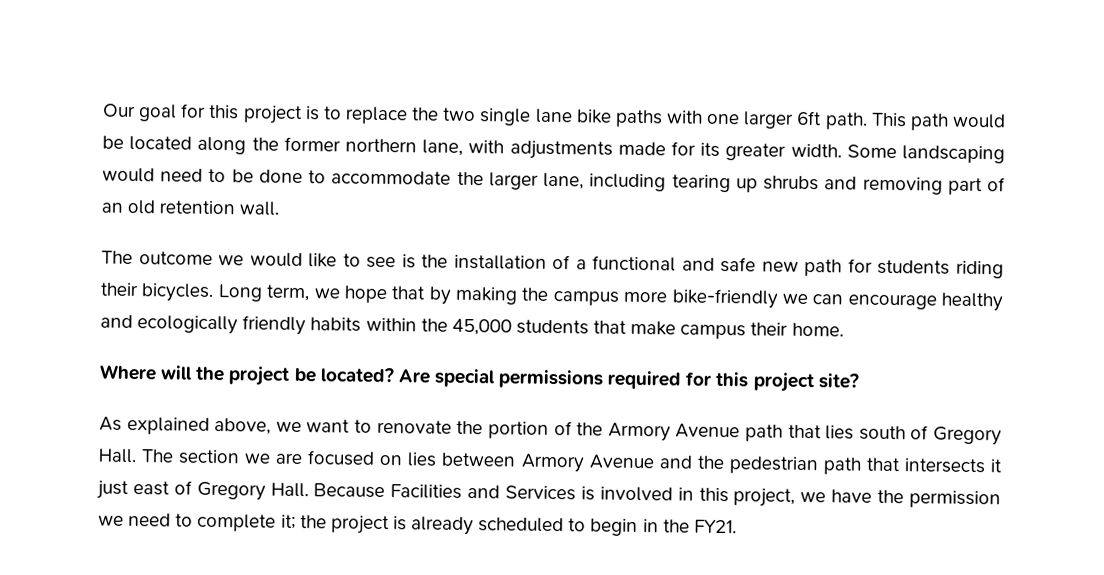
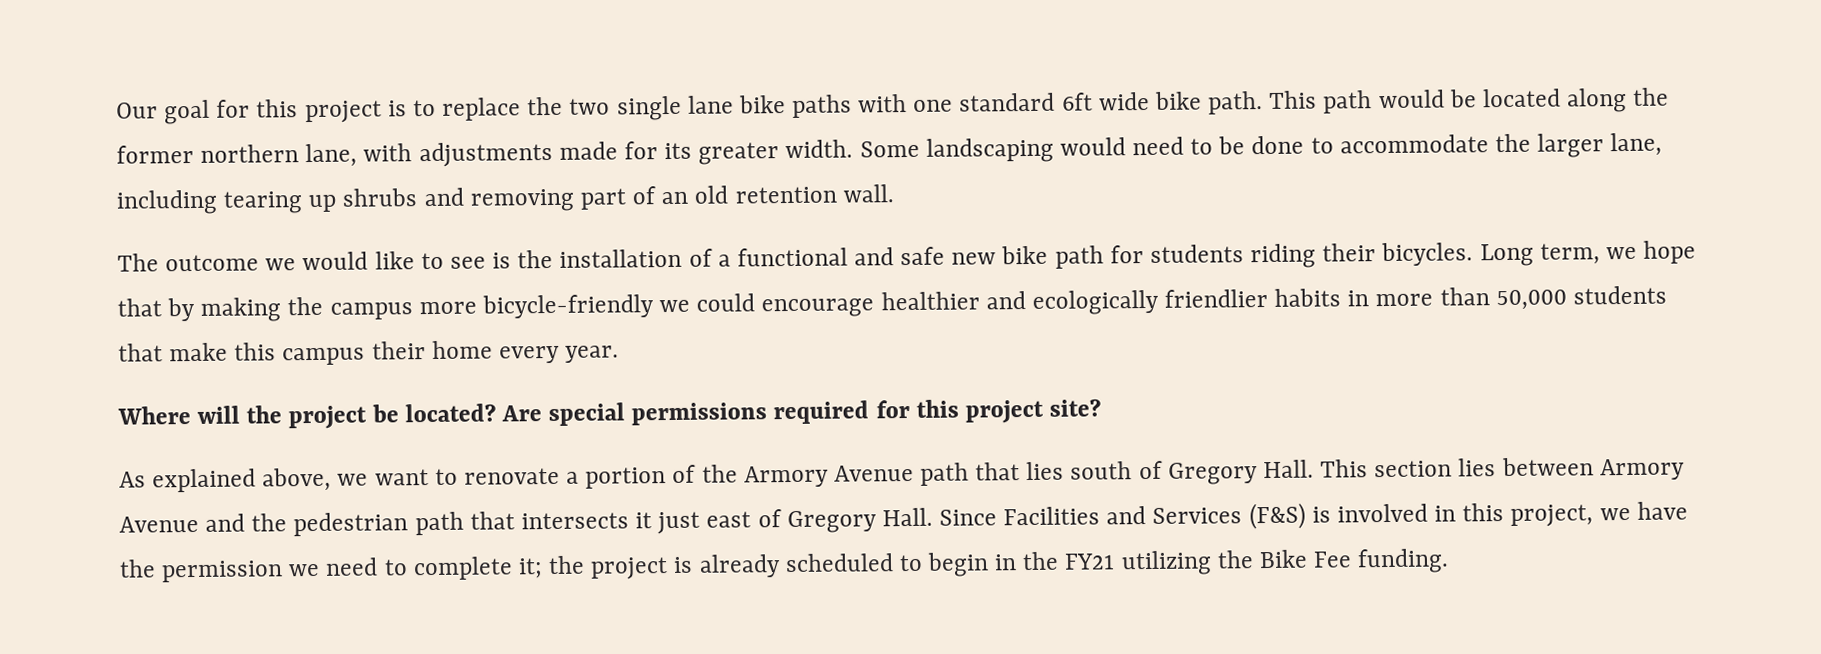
- Our goal for this project is to replace the two single lane bike paths with one larger 6ft path.
+ Our goal for this project is to replace the two single lane bike paths with one standard 6ft wide bike path.
- The outcome we would like to see is the installation of a functional and safe new path for students riding their bicycles.
+ The outcome we would like to see is the installation of a functional and safe new bike path for students riding their bicycles.
- Long term, we hope that by making the campus more bike-friendly we can encourage healthy and ecologically friendly habits within the 45,000 students that make campus their home.
+ Long term, we hope that by making the campus more bicycle-friendly we could encourage healthier and ecologically friendlier habits in more than 50,000 students that make this campus their home every year.
- As explained above, we want to renovate the portion of the Armory Avenue path that lies south of Gregory Hall.
+ As explained above, we want to renovate a portion of the Armory Avenue path that lies south of Gregory Hall.
- The section we are focused on lies between Armory Avenue and the pedestrian path that intersects it just east of Gregory Hall.
+ This section lies between Armory Avenue and the pedestrian path that intersects it just east of Gregory Hall.
- Because Facilities and Services is involved in this project, we have the permission we need to complete it; the project is already scheduled to begin in the FY21.
+ Since Facilities and Services (F&S) is involved in this project, we have the permission we need to complete it; the project is already scheduled to begin in the FY21 utilizing the Bike Fee funding.

